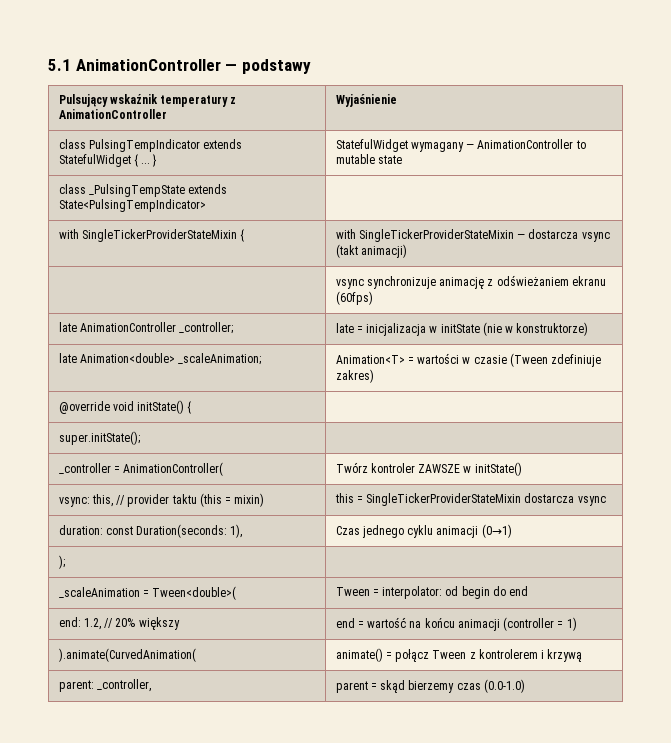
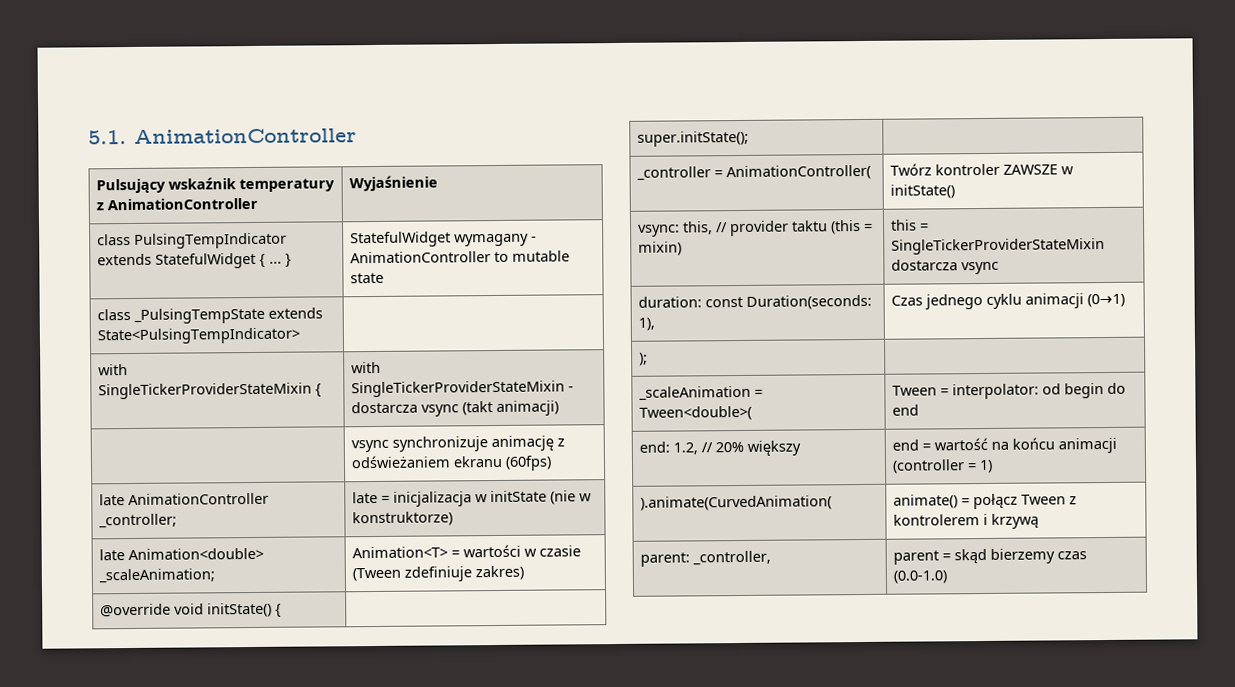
- 5.1 AnimationController — podstawy
+ 5.1. AnimationController
- class PulsingTempIndicator extends StatefulWidget { ... } | StatefulWidget wymagany — AnimationController to mutable state
+ class PulsingTempIndicator extends StatefulWidget { ... } | StatefulWidget wymagany - AnimationController to mutable state
- with SingleTickerProviderStateMixin { | with SingleTickerProviderStateMixin — dostarcza vsync (takt animacji)
+ with SingleTickerProviderStateMixin { | with SingleTickerProviderStateMixin - dostarcza vsync (takt animacji)

